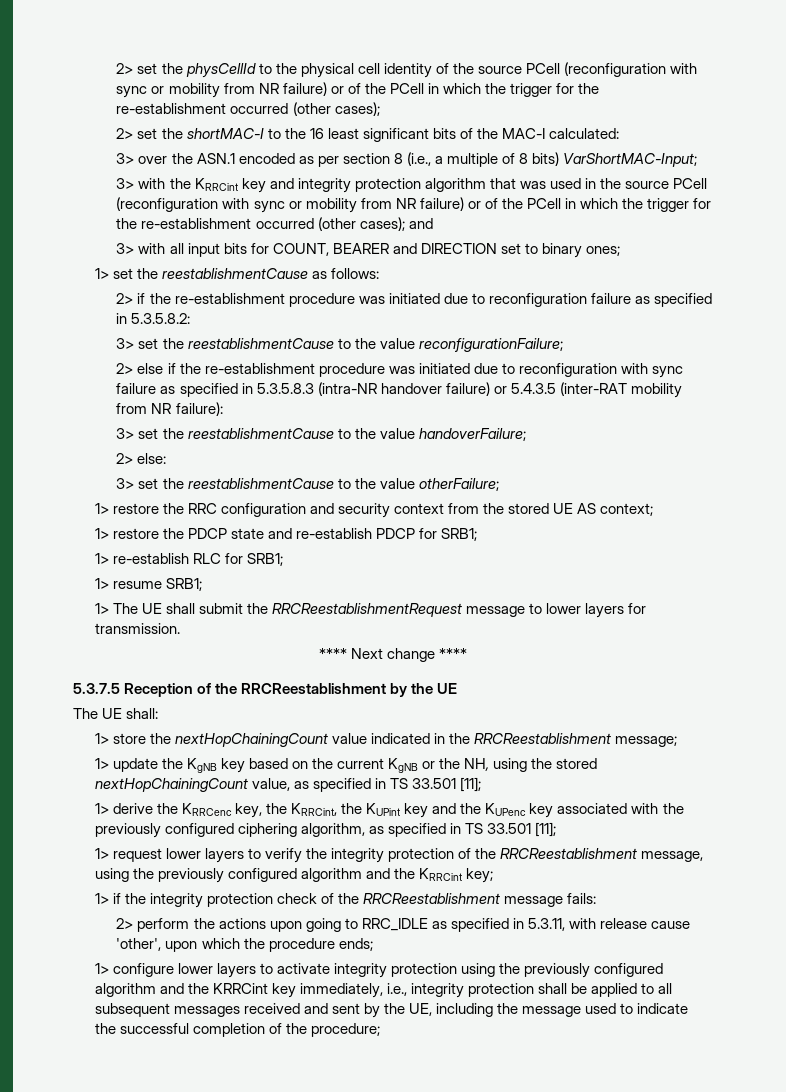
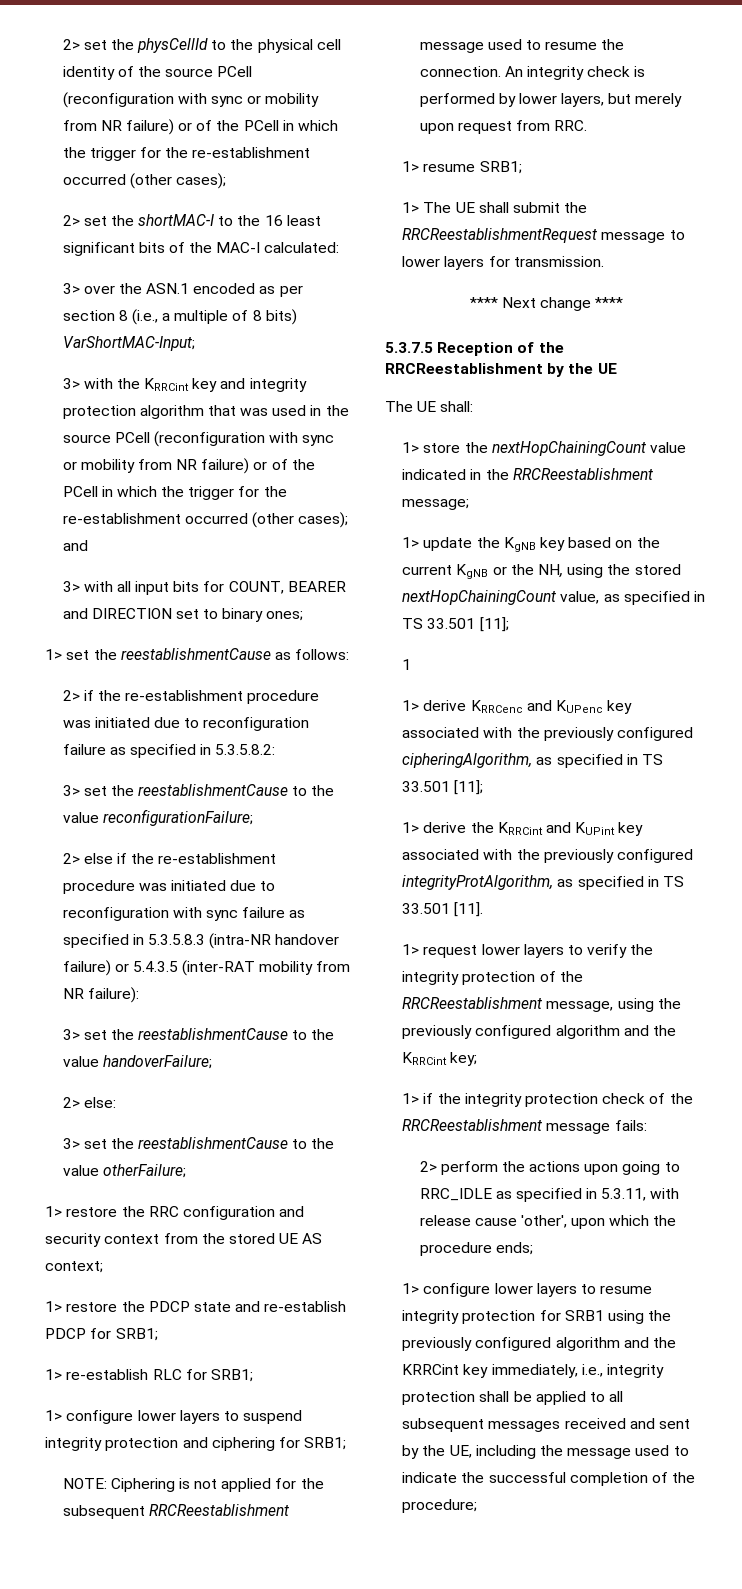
+ 1> configure lower layers to suspend integrity protection and ciphering for SRB1;
+ NOTE: Ciphering is not applied for the subsequent RRCReestablishment message used to resume the connection. An integrity check is performed by lower layers, but merely upon request from RRC.
- 1> derive the KRRCenc key, the KRRCint, the KUPint key and the KUPenc key associated with the previously configured ciphering algorithm, as specified in TS 33.501 [11];
+ 1
+ 1> derive KRRCenc and KUPenc key associated with the previously configured cipheringAlgorithm, as specified in TS 33.501 [11];
+ 1> derive the KRRCint and KUPint key associated with the previously configured integrityProtAlgorithm, as specified in TS 33.501 [11].
- 1> configure lower layers to activate integrity protection using the previously configured algorithm and the KRRCint key immediately, i.e., integrity protection shall be applied to all subsequent messages received and sent by the UE, including the message used to indicate the successful completion of the procedure;
+ 1> configure lower layers to resume integrity protection for SRB1 using the previously configured algorithm and the KRRCint key immediately, i.e., integrity protection shall be applied to all subsequent messages received and sent by the UE, including the message used to indicate the successful completion of the procedure;

